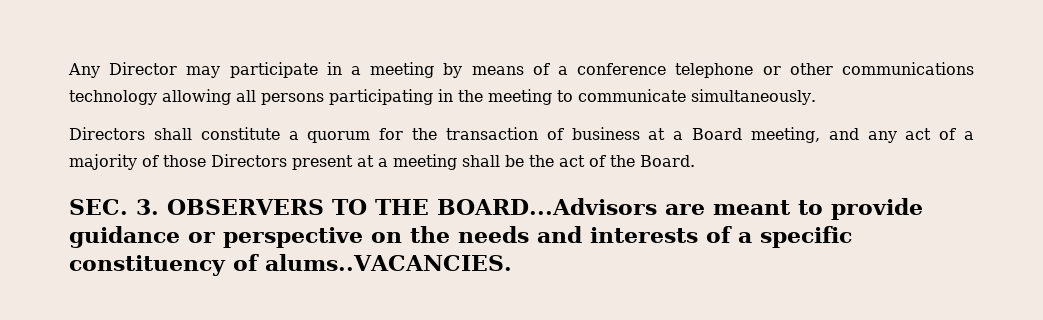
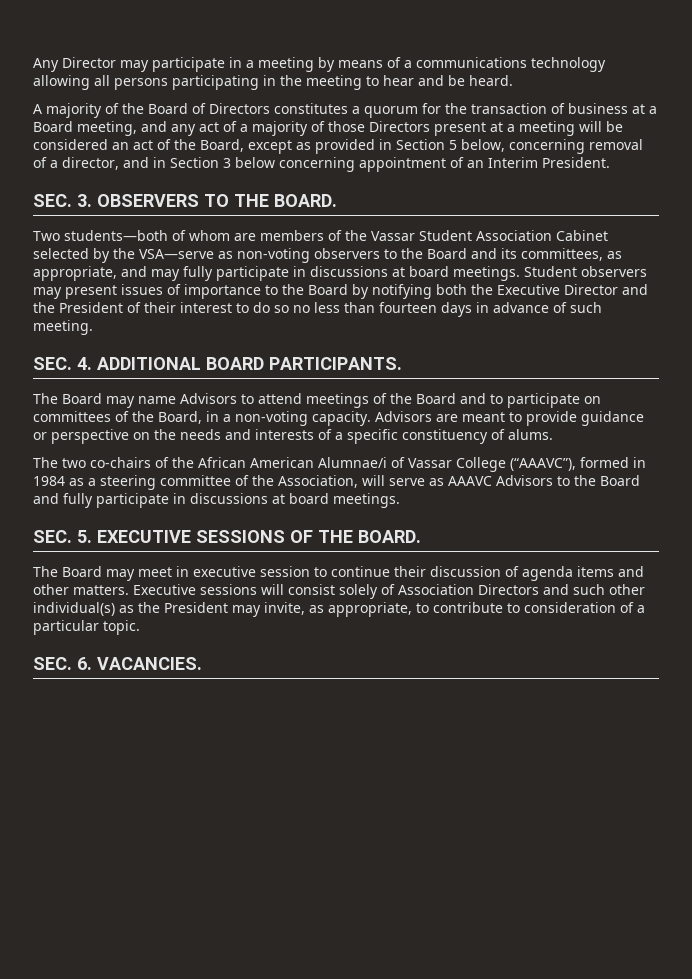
- Any Director may participate in a meeting by means of a conference telephone or other communications technology allowing all persons participating in the meeting to communicate simultaneously.
- Directors shall constitute a quorum for the transaction of business at a Board meeting, and any act of a majority of those Directors present at a meeting shall be the act of the Board.
+ Any Director may participate in a meeting by means of a communications technology allowing all persons participating in the meeting to hear and be heard.
+ A majority of the Board of Directors constitutes a quorum for the transaction of business at a Board meeting, and any act of a majority of those Directors present at a meeting will be considered an act of the Board, except as provided in Section 5 below, concerning removal of a director, and in Section 3 below concerning appointment of an Interim President.
- SEC. 3. OBSERVERS TO THE BOARD...Advisors are meant to provide guidance or perspective on the needs and interests of a specific constituency of alums..VACANCIES.
+ SEC. 3. OBSERVERS TO THE BOARD.
+ Two students—both of whom are members of the Vassar Student Association Cabinet selected by the VSA—serve as non-voting observers to the Board and its committees, as appropriate, and may fully participate in discussions at board meetings. Student observers may present issues of importance to the Board by notifying both the Executive Director and the President of their interest to do so no less than fourteen days in advance of such meeting.
+ SEC. 4. ADDITIONAL BOARD PARTICIPANTS.
+ The Board may name Advisors to attend meetings of the Board and to participate on committees of the Board, in a non-voting capacity. Advisors are meant to provide guidance or perspective on the needs and interests of a specific constituency of alums.
+ The two co-chairs of the African American Alumnae/i of Vassar College (“AAAVC”), formed in 1984 as a steering committee of the Association, will serve as AAAVC Advisors to the Board and fully participate in discussions at board meetings.
+ SEC. 5. EXECUTIVE SESSIONS OF THE BOARD.
+ The Board may meet in executive session to continue their discussion of agenda items and other matters. Executive sessions will consist solely of Association Directors and such other individual(s) as the President may invite, as appropriate, to contribute to consideration of a particular topic.
+ SEC. 6. VACANCIES.

